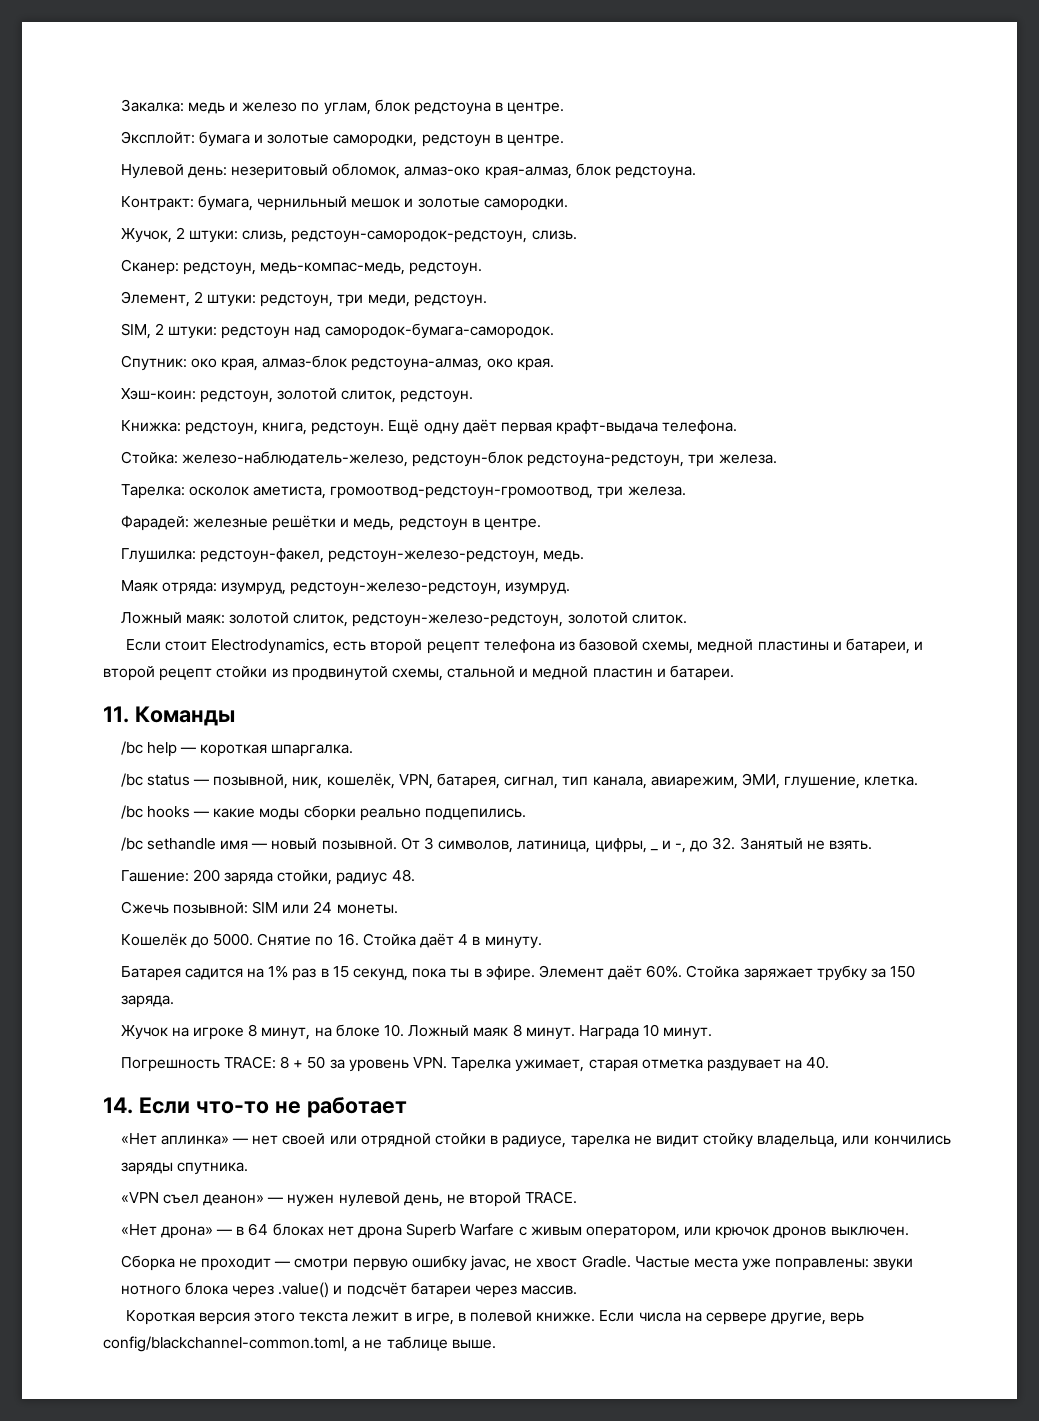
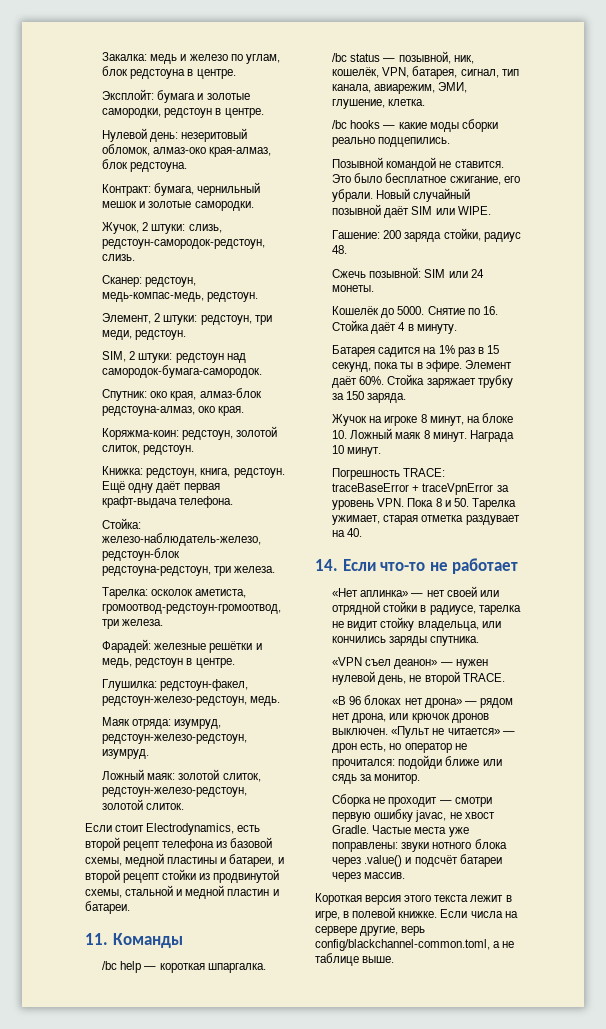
- Хэш-коин: редстоун, золотой слиток, редстоун.
+ Коряжма-коин: редстоун, золотой слиток, редстоун.
- /bc sethandle имя — новый позывной. От 3 символов, латиница, цифры, _ и -, до 32. Занятый не взять.
+ Позывной командой не ставится. Это было бесплатное сжигание, его убрали. Новый случайный позывной даёт SIM или WIPE.
- Погрешность TRACE: 8 + 50 за уровень VPN. Тарелка ужимает, старая отметка раздувает на 40.
+ Погрешность TRACE: traceBaseError + traceVpnError за уровень VPN. Пока 8 и 50. Тарелка ужимает, старая отметка раздувает на 40.
- «Нет дрона» — в 64 блоках нет дрона Superb Warfare с живым оператором, или крючок дронов выключен.
+ «В 96 блоках нет дрона» — рядом нет дрона, или крючок дронов выключен. «Пульт не читается» — дрон есть, но оператор не прочитался: подойди ближе или сядь за монитор.

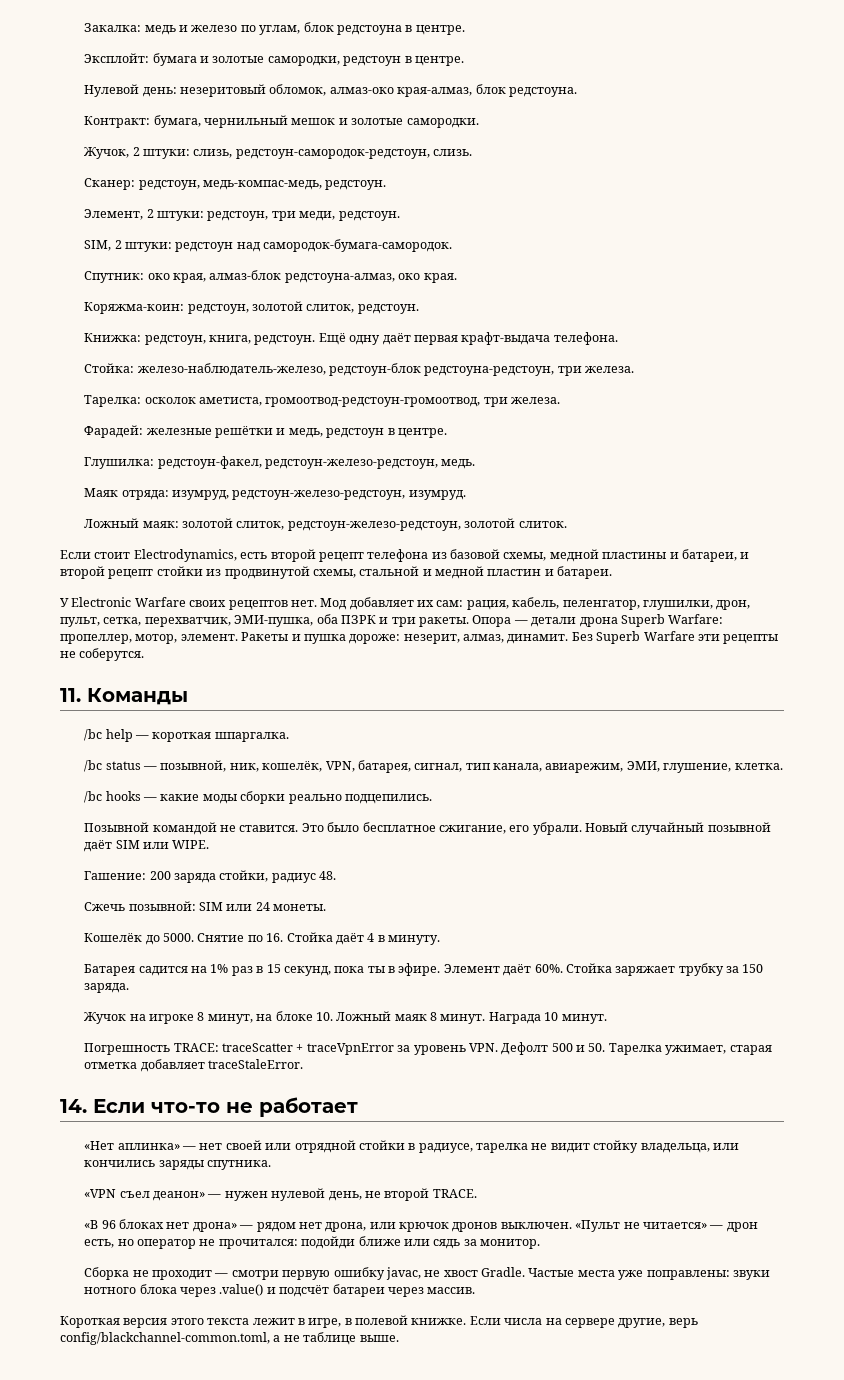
+ У Electronic Warfare своих рецептов нет. Мод добавляет их сам: рация, кабель, пеленгатор, глушилки, дрон, пульт, сетка, перехватчик, ЭМИ-пушка, оба ПЗРК и три ракеты. Опора — детали дрона Superb Warfare: пропеллер, мотор, элемент. Ракеты и пушка дороже: незерит, алмаз, динамит. Без Superb Warfare эти рецепты не соберутся.
- Погрешность TRACE: traceBaseError + traceVpnError за уровень VPN. Пока 8 и 50. Тарелка ужимает, старая отметка раздувает на 40.
+ Погрешность TRACE: traceScatter + traceVpnError за уровень VPN. Дефолт 500 и 50. Тарелка ужимает, старая отметка добавляет traceStaleError.

